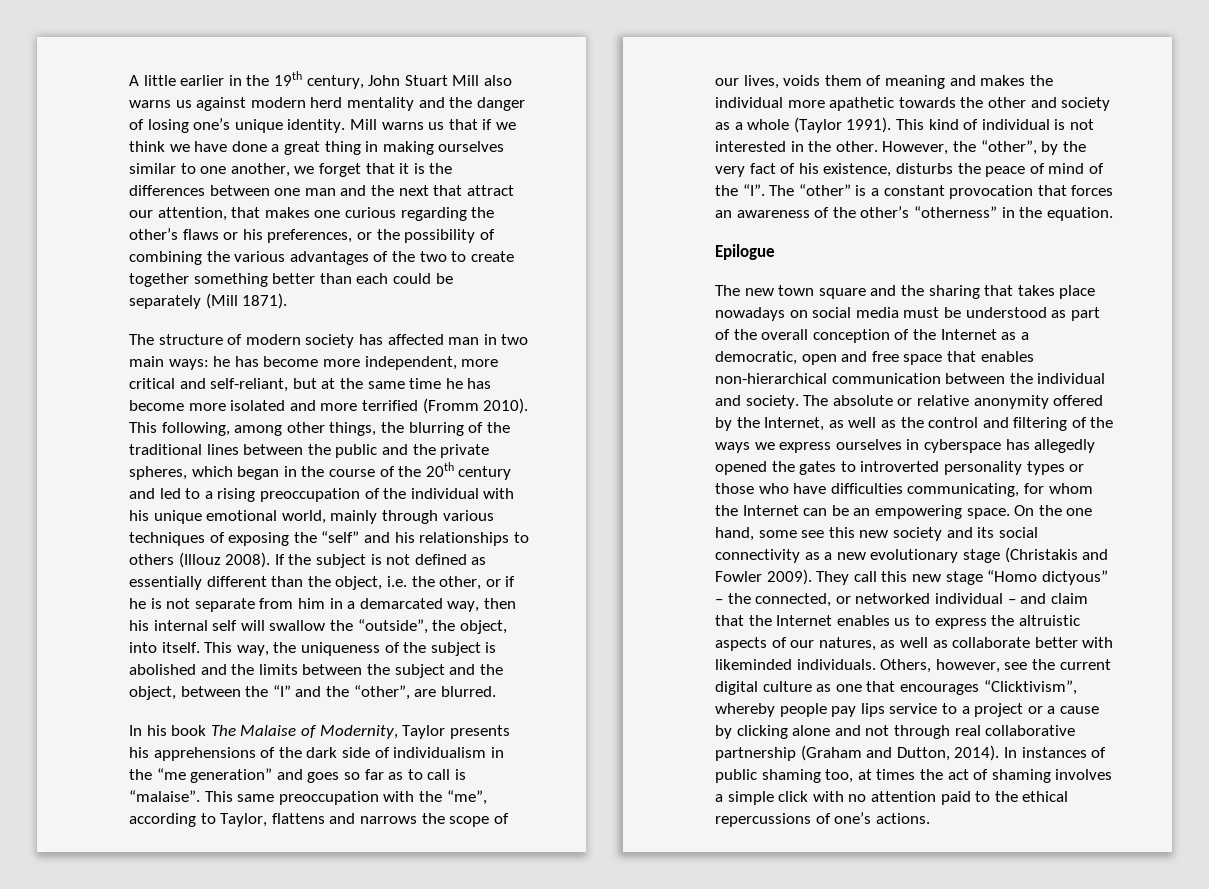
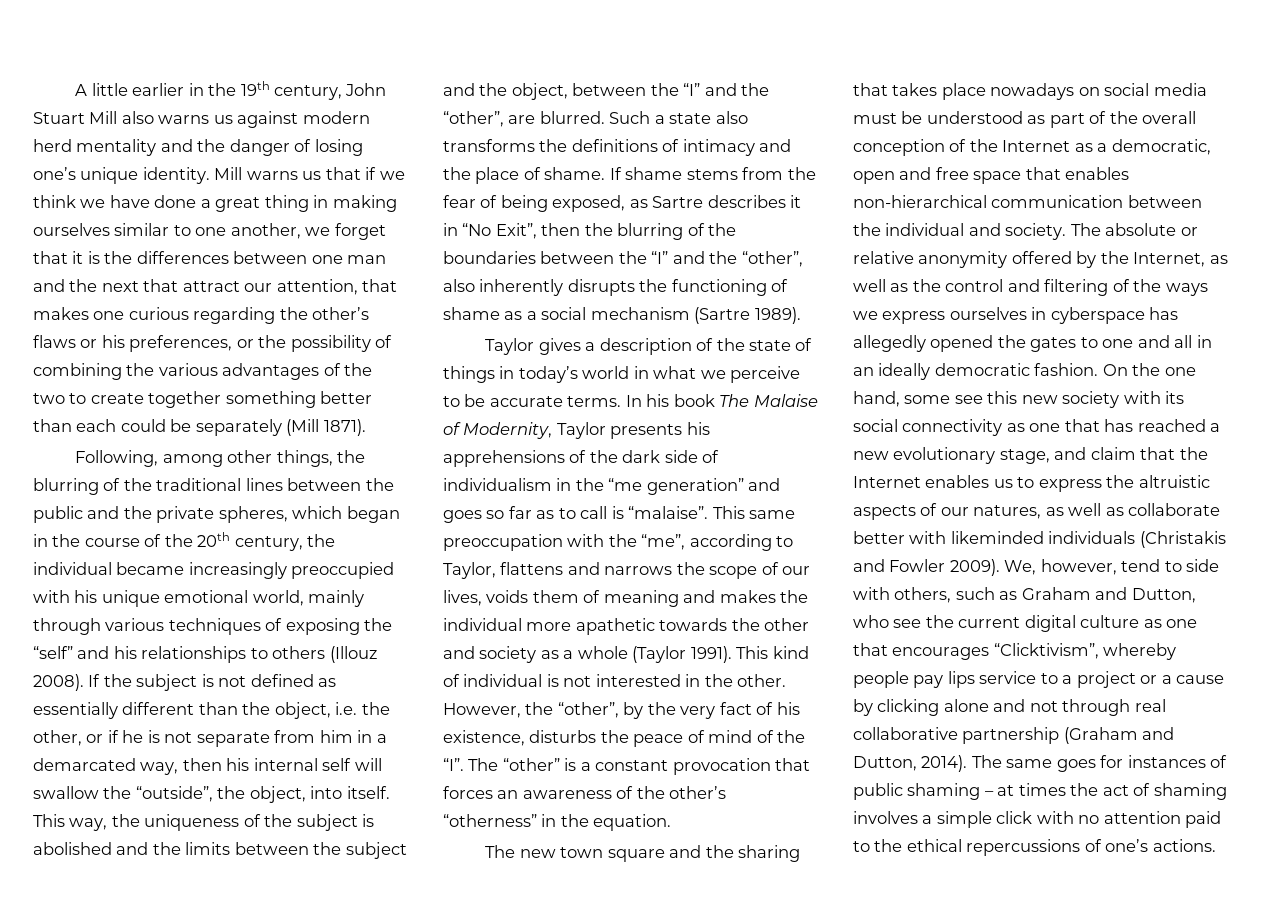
- The structure of modern society has affected man in two main ways: he has become more independent, more critical and self-reliant, but at the same time he has become more isolated and more terrified (Fromm 2010). This following, among other things, the blurring of the traditional lines between the public and the private spheres, which began in the course of the 20th century and led to a rising preoccupation of the individual with his unique emotional world, mainly through various techniques of exposing the “self” and his relationships to others (Illouz 2008).
+ Following, among other things, the blurring of the traditional lines between the public and the private spheres, which began in the course of the 20th century, the individual became increasingly preoccupied with his unique emotional world, mainly through various techniques of exposing the “self” and his relationships to others (Illouz 2008).
- This way, the uniqueness of the subject is abolished and the limits between the subject and the object, between the “I” and the “other”, are blurred.
- In his book The Malaise of Modernity, Taylor presents his apprehensions of the dark side of individualism in the “me generation” and goes so far as to call is “malaise”.
+ This way, the uniqueness of the subject is abolished and the limits between the subject and the object, between the “I” and the “other”, are blurred. Such a state also transforms the definitions of intimacy and the place of shame. If shame stems from the fear of being exposed, as Sartre describes it in “No Exit”, then the blurring of the boundaries between the “I” and the “other”, also inherently disrupts the functioning of shame as a social mechanism (Sartre 1989).
+ Taylor gives a description of the state of things in today’s world in what we perceive to be accurate terms. In his book The Malaise of Modernity, Taylor presents his apprehensions of the dark side of individualism in the “me generation” and goes so far as to call is “malaise”.
- Epilogue
- The absolute or relative anonymity offered by the Internet, as well as the control and filtering of the ways we express ourselves in cyberspace has allegedly opened the gates to introverted personality types or those who have difficulties communicating, for whom the Internet can be an empowering space.
+ The absolute or relative anonymity offered by the Internet, as well as the control and filtering of the ways we express ourselves in cyberspace has allegedly opened the gates to one and all in an ideally democratic fashion.
- On the one hand, some see this new society and its social connectivity as a new evolutionary stage (Christakis and Fowler 2009). They call this new stage “Homo dictyous” – the connected, or networked individual – and claim that the Internet enables us to express the altruistic aspects of our natures, as well as collaborate better with likeminded individuals. Others, however, see the current digital culture as one that encourages “Clicktivism”, whereby people pay lips service to a project or a cause by clicking alone and not through real collaborative partnership (Graham and Dutton, 2014).
+ On the one hand, some see this new society with its social connectivity as one that has reached a new evolutionary stage, and claim that the Internet enables us to express the altruistic aspects of our natures, as well as collaborate better with likeminded individuals (Christakis and Fowler 2009). We, however, tend to side with others, such as Graham and Dutton, who see the current digital culture as one that encourages “Clicktivism”, whereby people pay lips service to a project or a cause by clicking alone and not through real collaborative partnership (Graham and Dutton, 2014).
- In instances of public shaming too, at times the act of shaming involves a simple click with no attention paid to the ethical repercussions of one’s actions.
+ The same goes for instances of public shaming – at times the act of shaming involves a simple click with no attention paid to the ethical repercussions of one’s actions.

